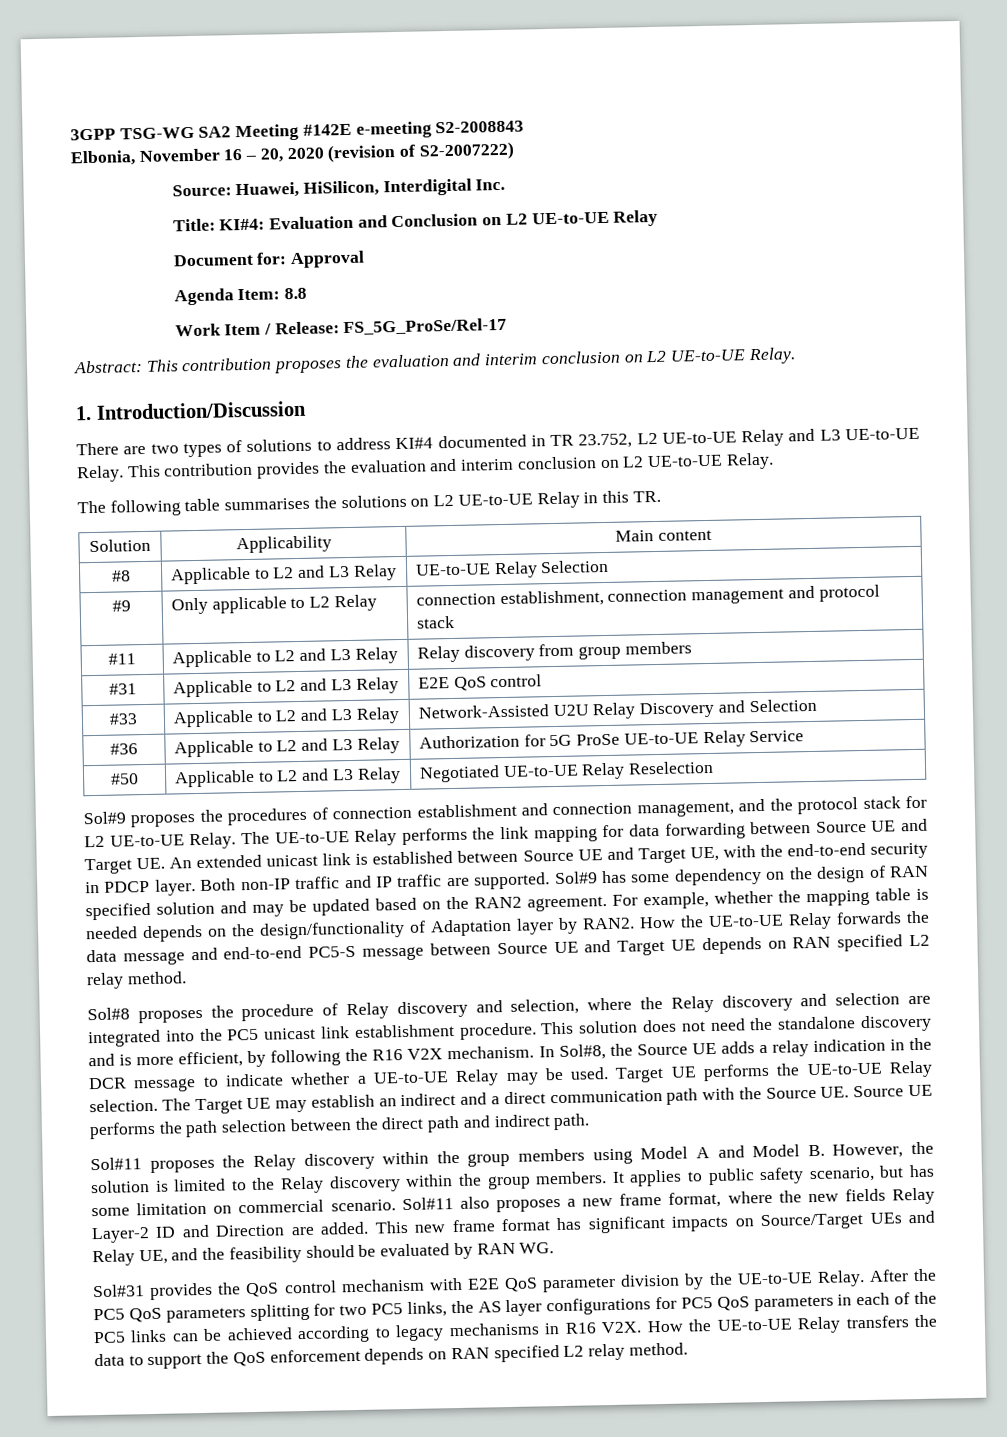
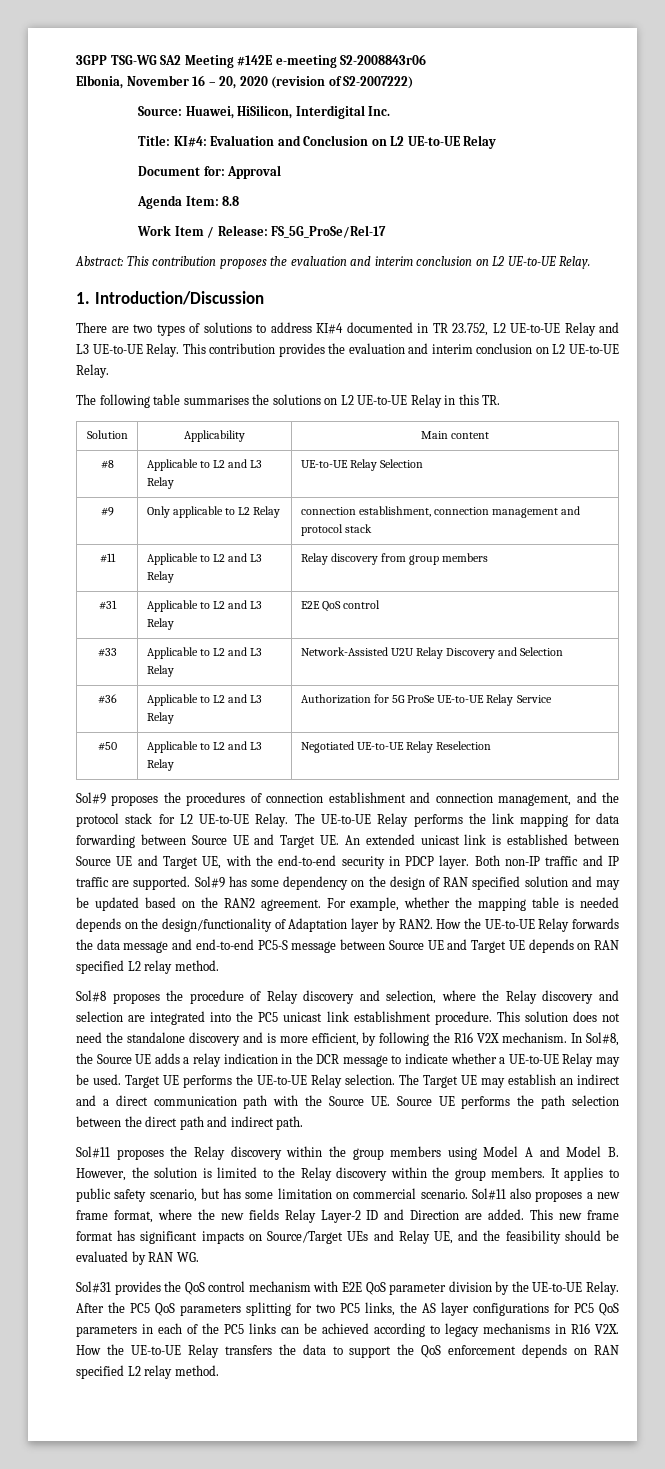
- 3GPP TSG-WG SA2 Meeting #142E e-meeting S2-2008843
+ 3GPP TSG-WG SA2 Meeting #142E e-meeting S2-2008843r06

